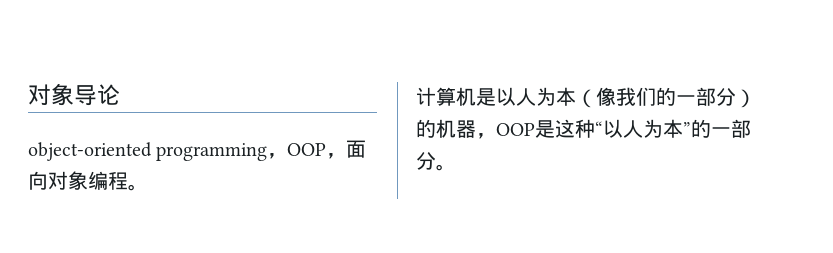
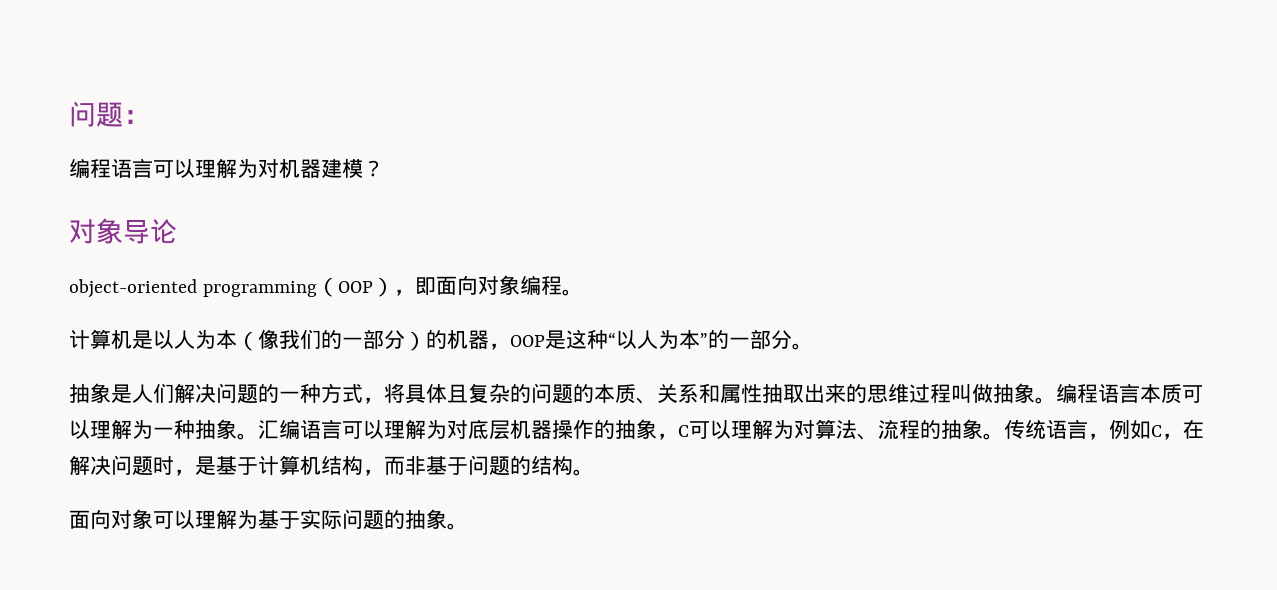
+ 问题：
+ 编程语言可以理解为对机器建模？
- object-oriented programming，OOP，面向对象编程。
+ object-oriented programming（OOP），即面向对象编程。
+ 抽象是人们解决问题的一种方式，将具体且复杂的问题的本质、关系和属性抽取出来的思维过程叫做抽象。编程语言本质可以理解为一种抽象。汇编语言可以理解为对底层机器操作的抽象，C可以理解为对算法、流程的抽象。传统语言，例如C，在解决问题时，是基于计算机结构，而非基于问题的结构。
+ 面向对象可以理解为基于实际问题的抽象。

